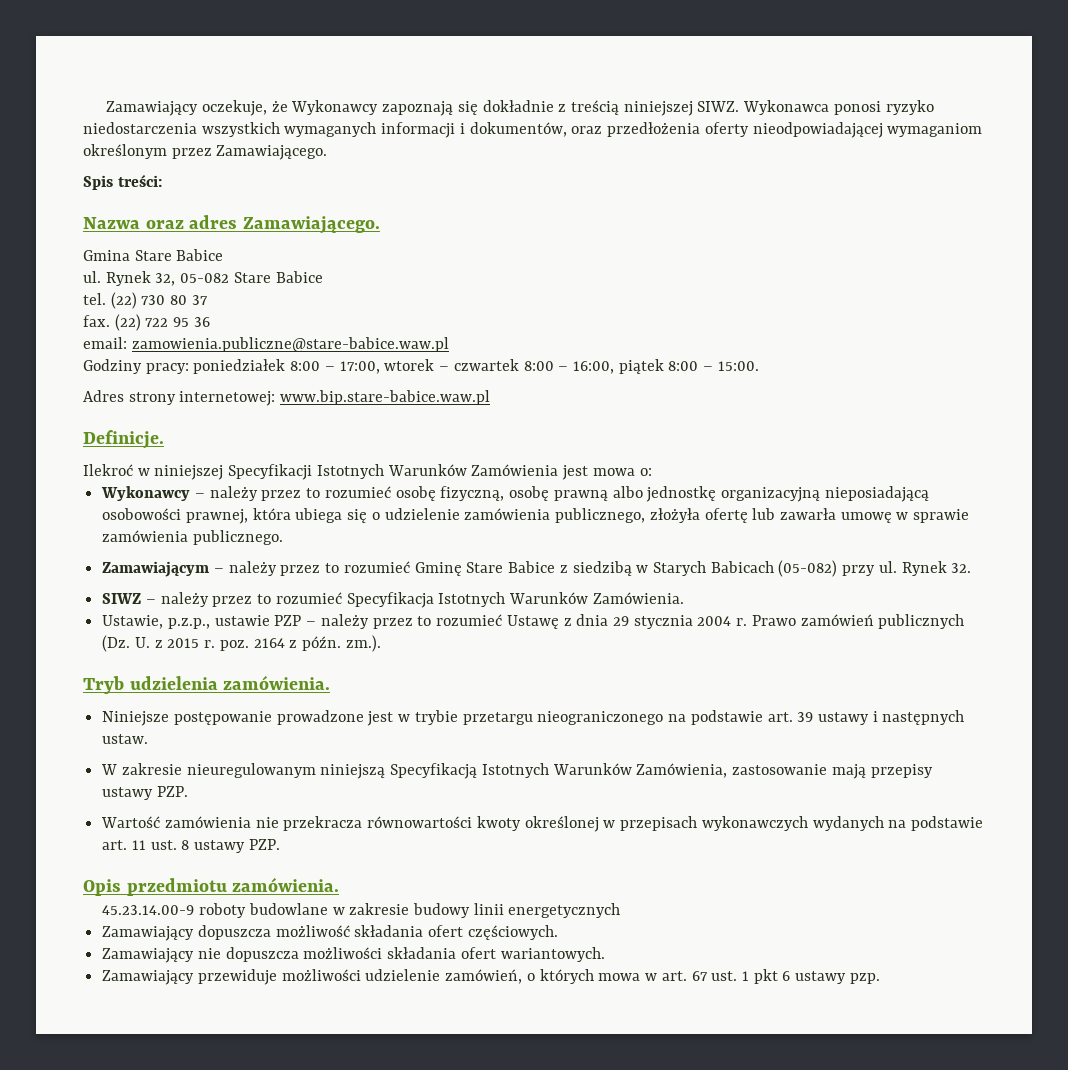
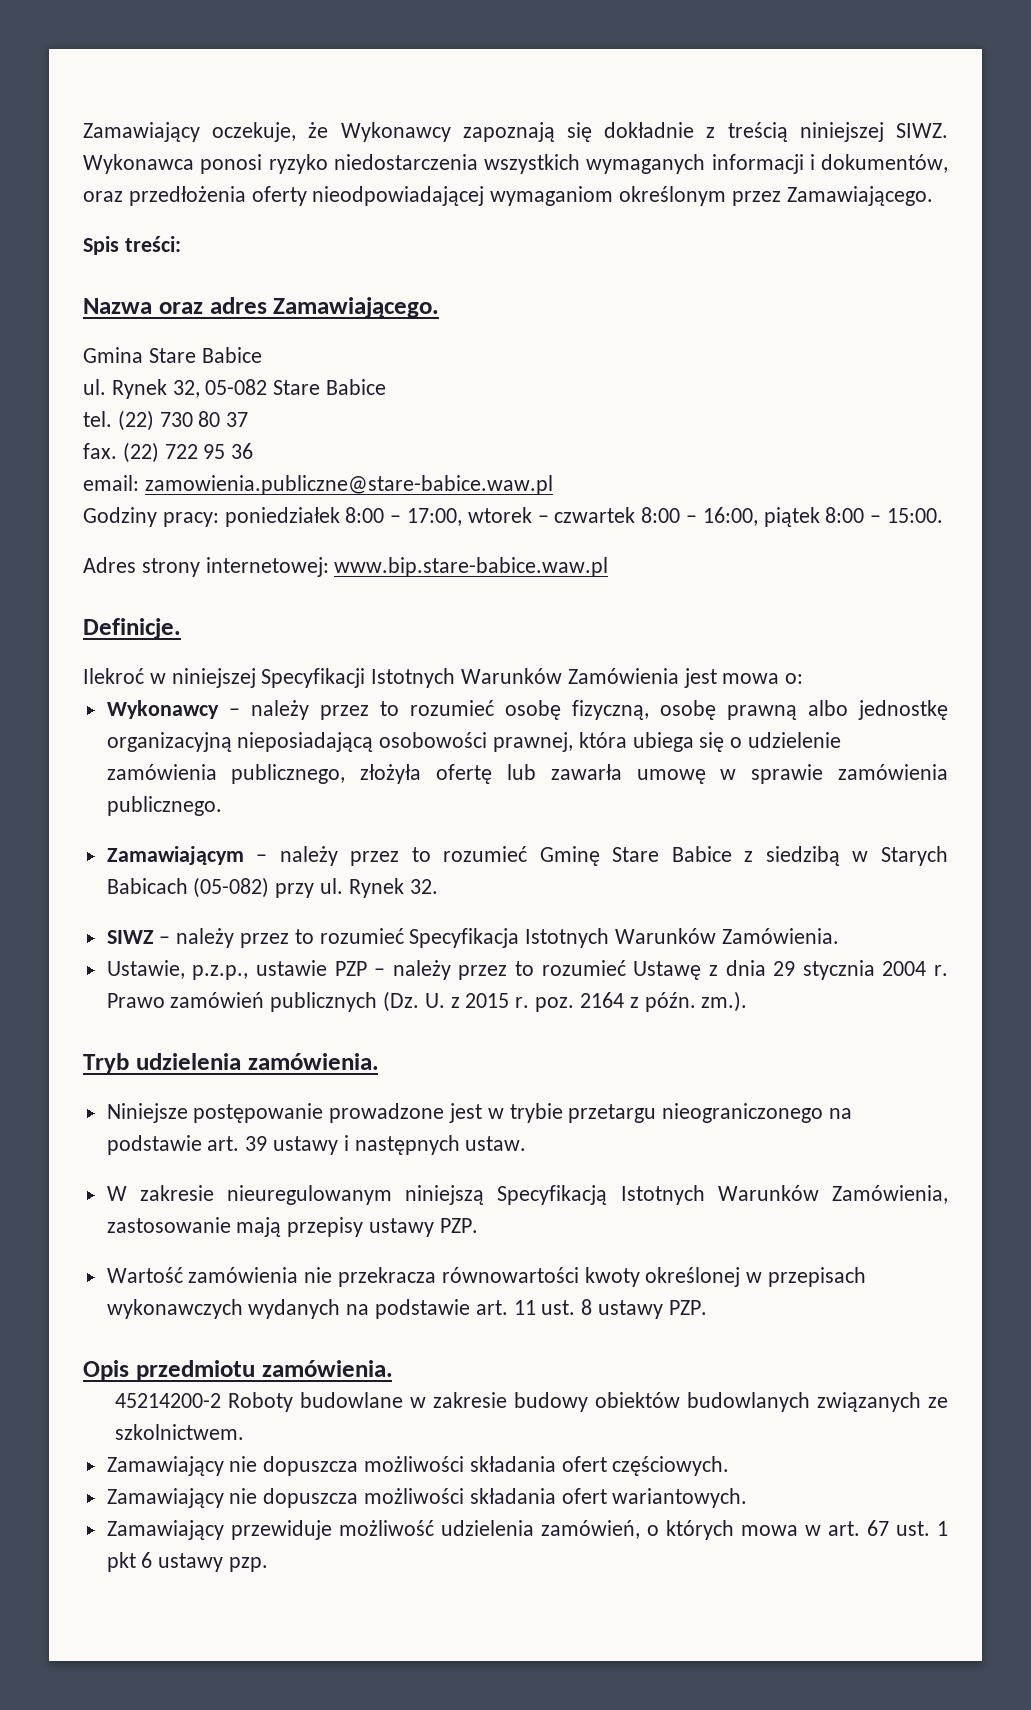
- 45.23.14.00-9 roboty budowlane w zakresie budowy linii energetycznych
- Zamawiający dopuszcza możliwość składania ofert częściowych.
+ 45214200-2 Roboty budowlane w zakresie budowy obiektów budowlanych związanych ze szkolnictwem.
+ Zamawiający nie dopuszcza możliwości składania ofert częściowych.
- Zamawiający przewiduje możliwości udzielenie zamówień, o których mowa w art. 67 ust. 1 pkt 6 ustawy pzp.
+ Zamawiający przewiduje możliwość udzielenia zamówień, o których mowa w art. 67 ust. 1 pkt 6 ustawy pzp.

